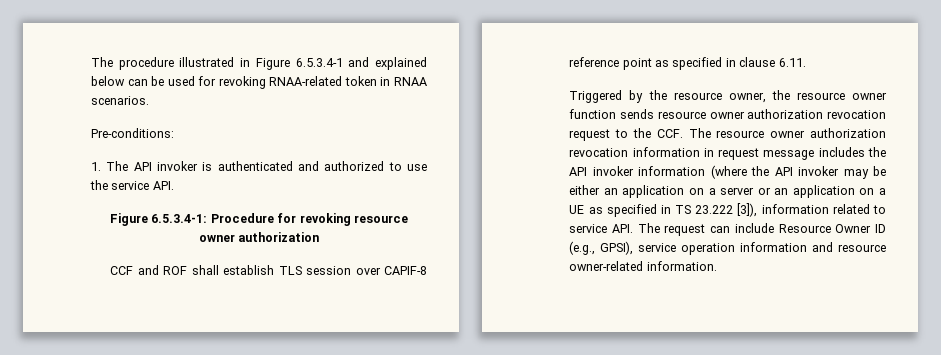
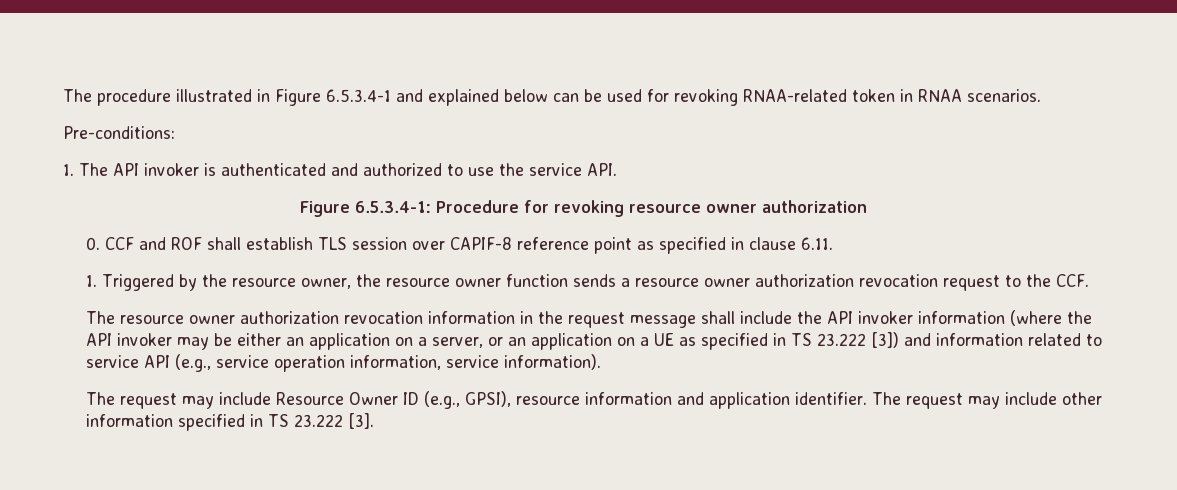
- CCF and ROF shall establish TLS session over CAPIF-8 reference point as specified in clause 6.11.
+ 0. CCF and ROF shall establish TLS session over CAPIF-8 reference point as specified in clause 6.11.
- Triggered by the resource owner, the resource owner function sends resource owner authorization revocation request to the CCF. The resource owner authorization revocation information in request message includes the API invoker information (where the API invoker may be either an application on a server or an application on a UE as specified in TS 23.222 [3]), information related to service API. The request can include Resource Owner ID (e.g., GPSI), service operation information and resource owner-related information.
+ 1. Triggered by the resource owner, the resource owner function sends a resource owner authorization revocation request to the CCF.
+ The resource owner authorization revocation information in the request message shall include the API invoker information (where the API invoker may be either an application on a server, or an application on a UE as specified in TS 23.222 [3]) and information related to service API (e.g., service operation information, service information).
+ The request may include Resource Owner ID (e.g., GPSI), resource information and application identifier. The request may include other information specified in TS 23.222 [3].

